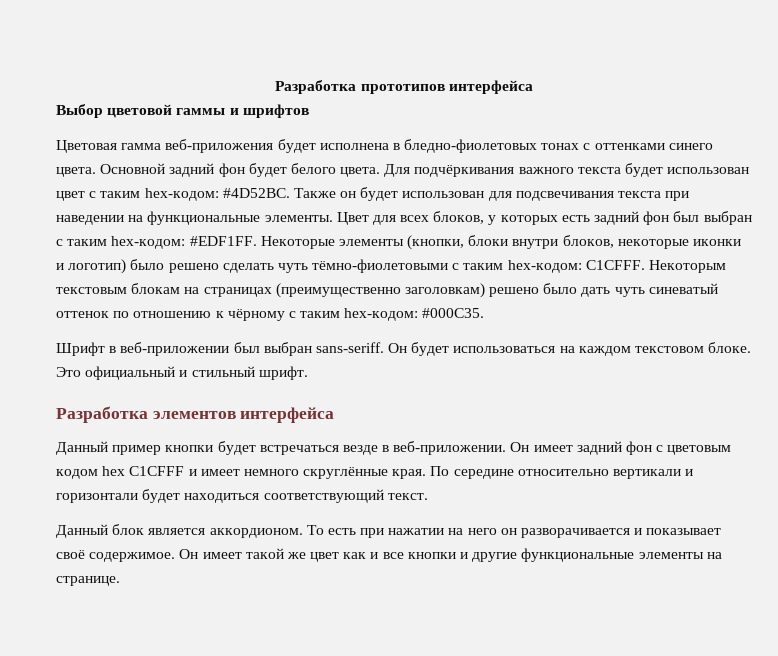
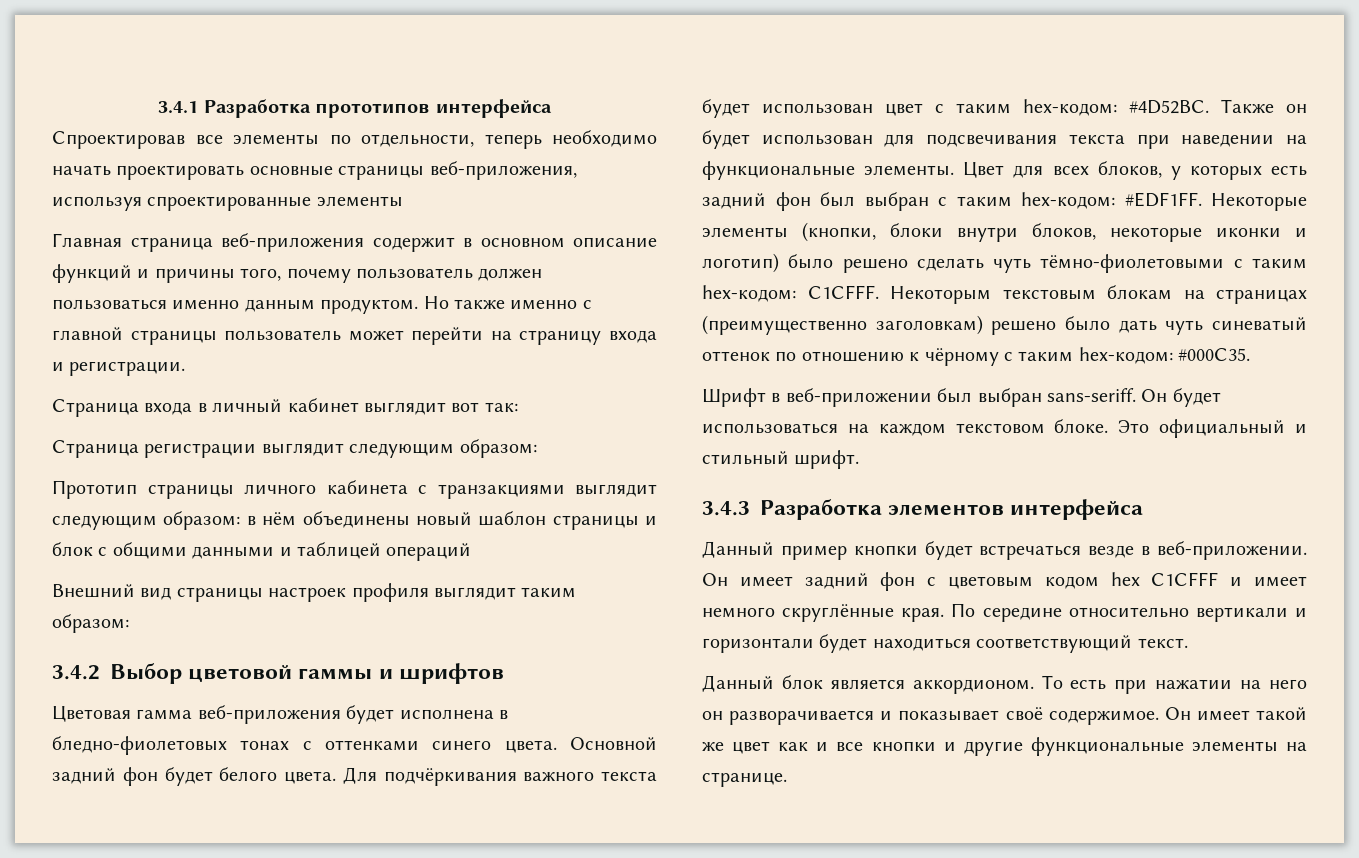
- Разработка прототипов интерфейса
+ 3.4.1 Разработка прототипов интерфейса
- Выбор цветовой гаммы и шрифтов
+ Спроектировав все элементы по отдельности, теперь необходимо начать проектировать основные страницы веб-приложения, используя спроектированные элементы
+ Главная страница веб-приложения содержит в основном описание функций и причины того, почему пользователь должен пользоваться именно данным продуктом. Но также именно с главной страницы пользователь может перейти на страницу входа и регистрации.
+ Страница входа в личный кабинет выглядит вот так:
+ Страница регистрации выглядит следующим образом:
+ Прототип страницы личного кабинета с транзакциями выглядит следующим образом: в нём объединены новый шаблон страницы и блок с общими данными и таблицей операций
+ Внешний вид страницы настроек профиля выглядит таким образом:
+ 3.4.2 Выбор цветовой гаммы и шрифтов
- Разработка элементов интерфейса
+ 3.4.3 Разработка элементов интерфейса

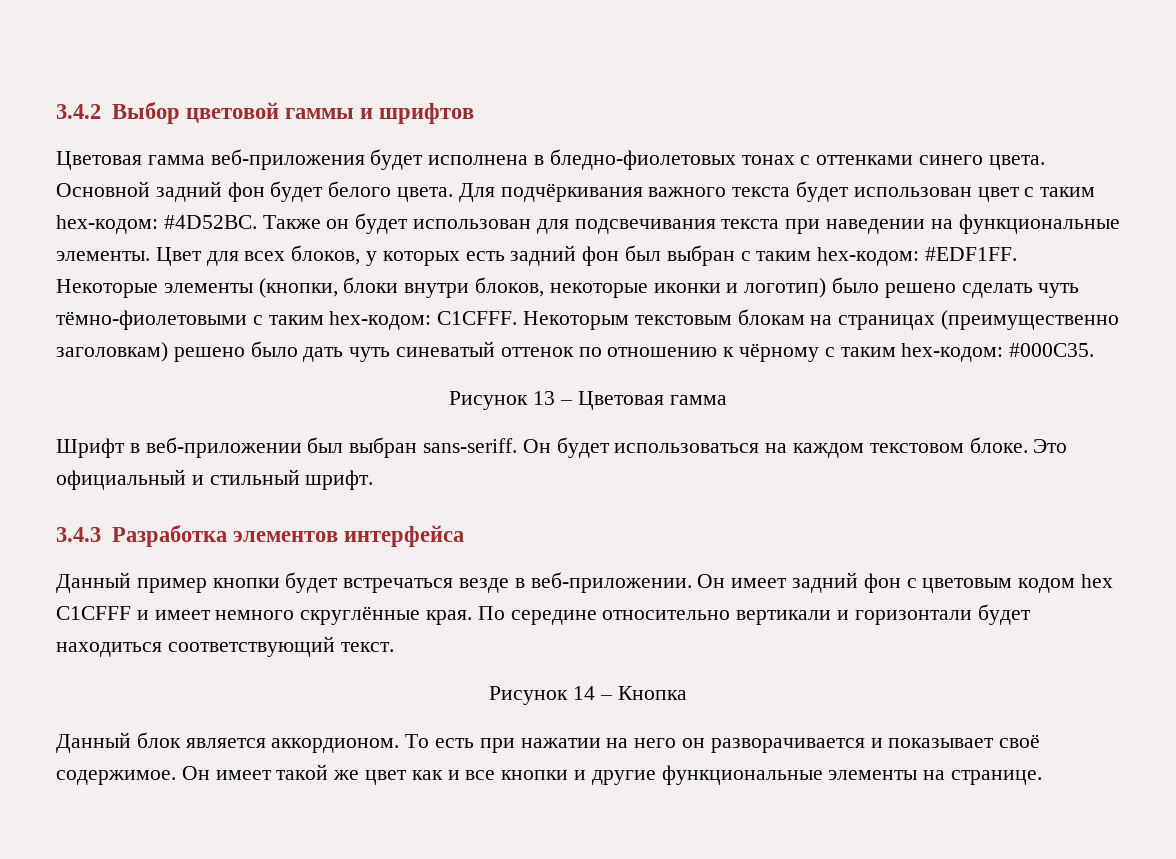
- 3.4.1 Разработка прототипов интерфейса
- Спроектировав все элементы по отдельности, теперь необходимо начать проектировать основные страницы веб-приложения, используя спроектированные элементы
- Главная страница веб-приложения содержит в основном описание функций и причины того, почему пользователь должен пользоваться именно данным продуктом. Но также именно с главной страницы пользователь может перейти на страницу входа и регистрации.
- Страница входа в личный кабинет выглядит вот так:
- Страница регистрации выглядит следующим образом:
- Прототип страницы личного кабинета с транзакциями выглядит следующим образом: в нём объединены новый шаблон страницы и блок с общими данными и таблицей операций
- Внешний вид страницы настроек профиля выглядит таким образом:
+ Рисунок 13 – Цветовая гамма
+ Рисунок 14 – Кнопка

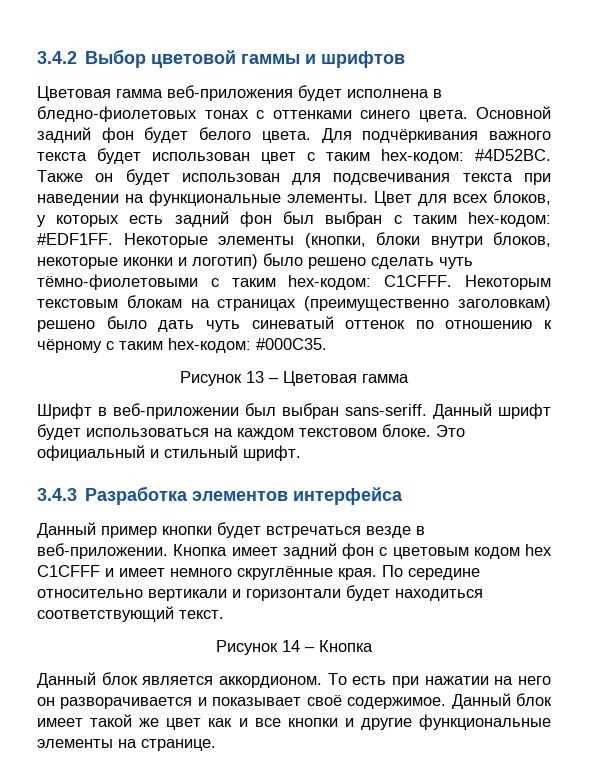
- Он будет использоваться на каждом текстовом блоке.
+ Данный шрифт будет использоваться на каждом текстовом блоке.
- Он имеет задний фон с цветовым кодом hex C1CFFF и имеет немного скруглённые края.
+ Кнопка имеет задний фон с цветовым кодом hex C1CFFF и имеет немного скруглённые края.
- Он имеет такой же цвет как и все кнопки и другие функциональные элементы на странице.
+ Данный блок имеет такой же цвет как и все кнопки и другие функциональные элементы на странице.

